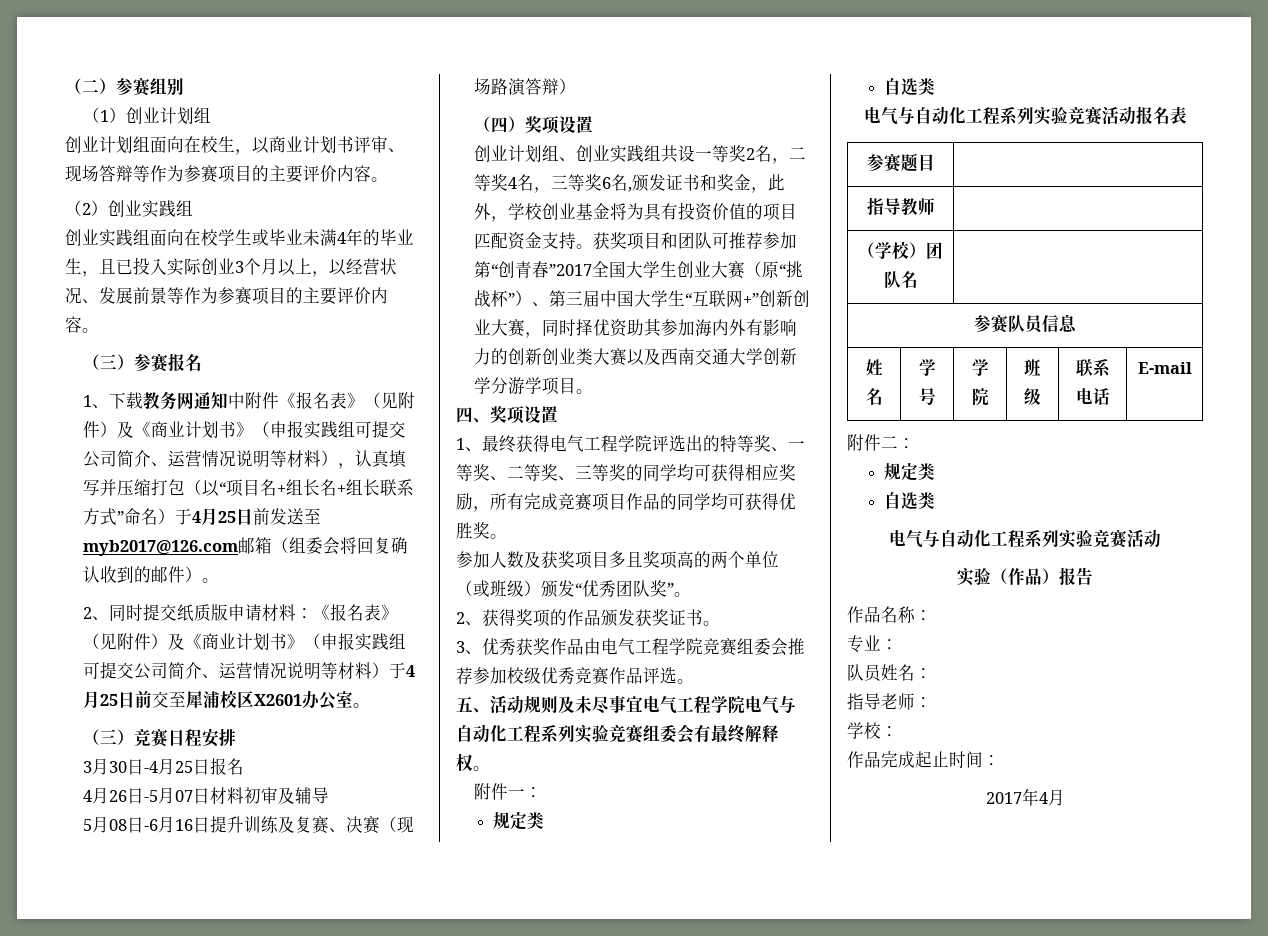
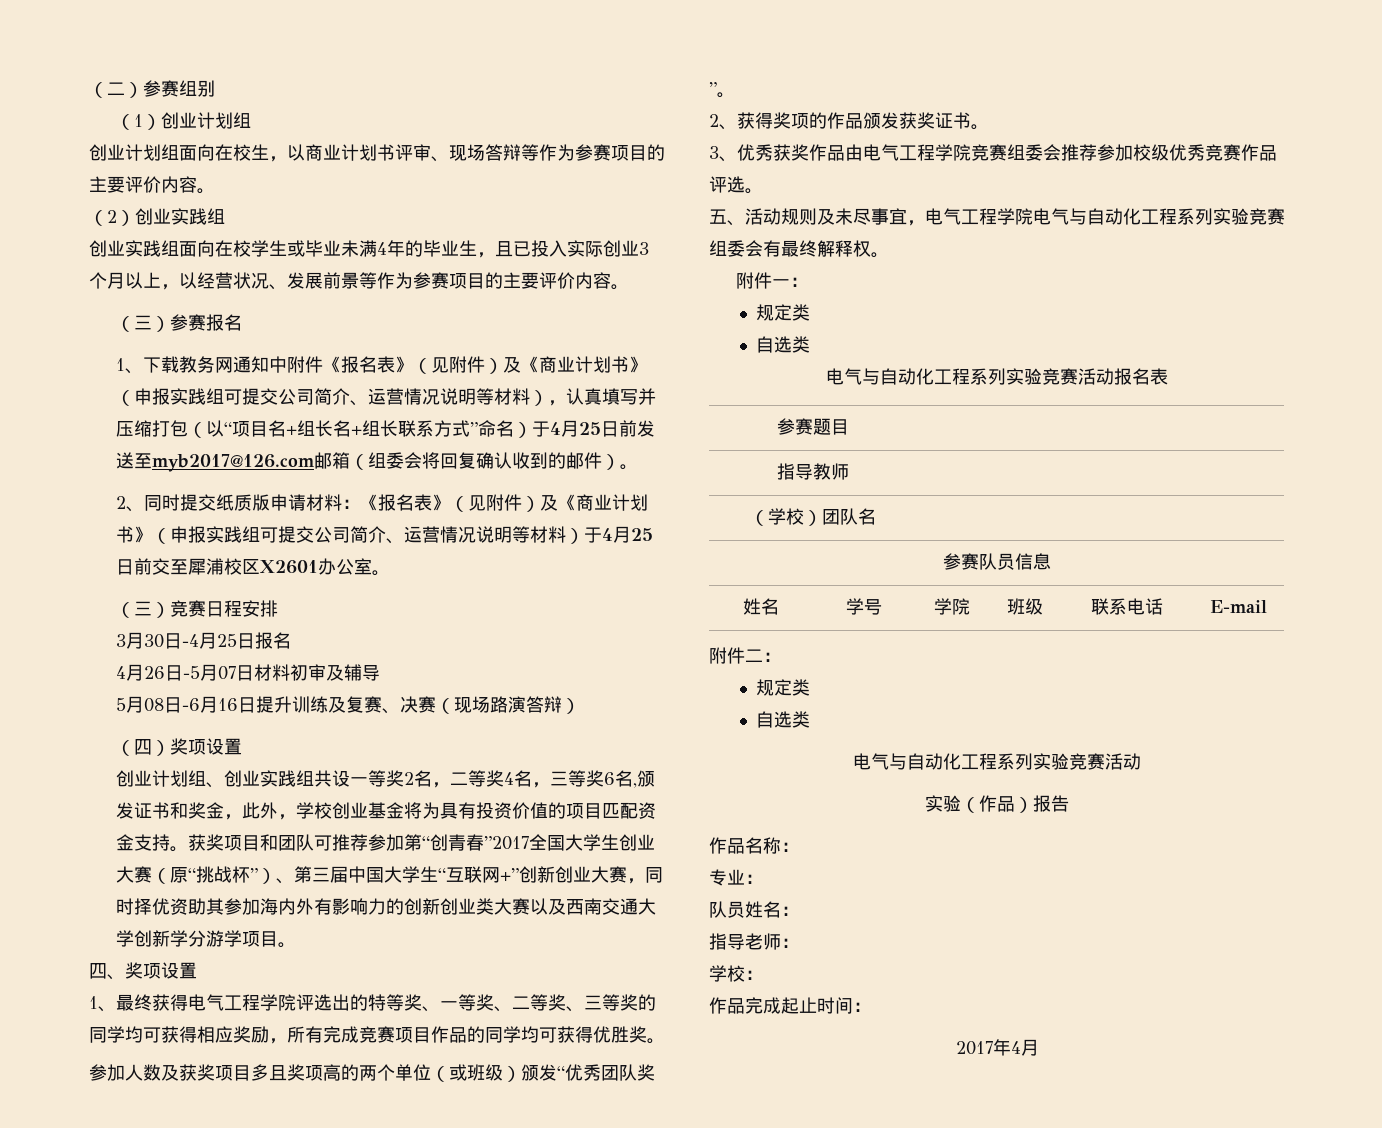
- 五、活动规则及未尽事宜电气工程学院电气与自动化工程系列实验竞赛组委会有最终解释权。
+ 五、活动规则及未尽事宜，电气工程学院电气与自动化工程系列实验竞赛组委会有最终解释权。

